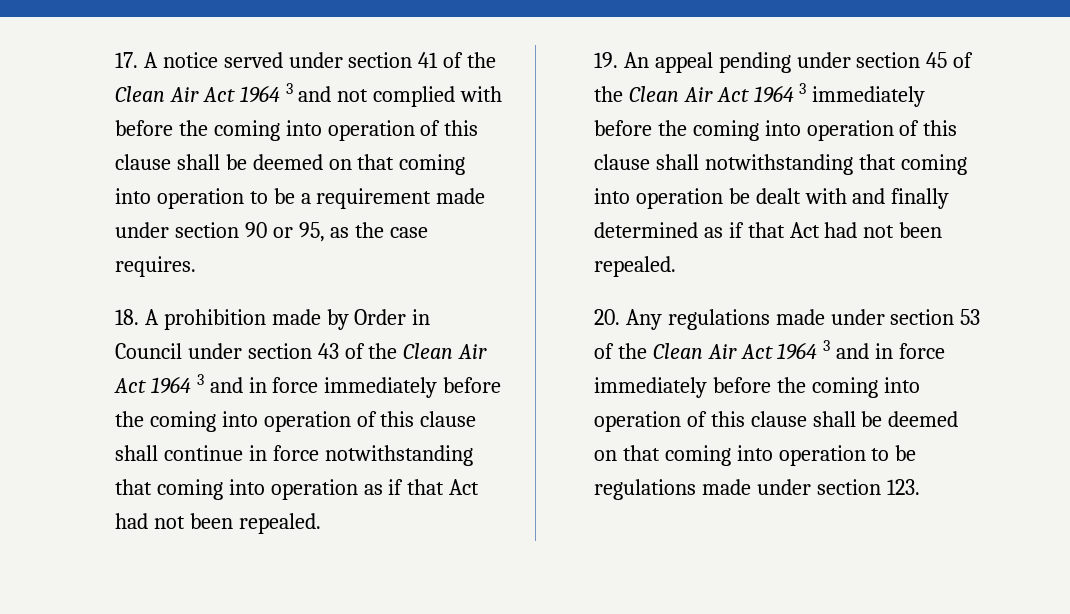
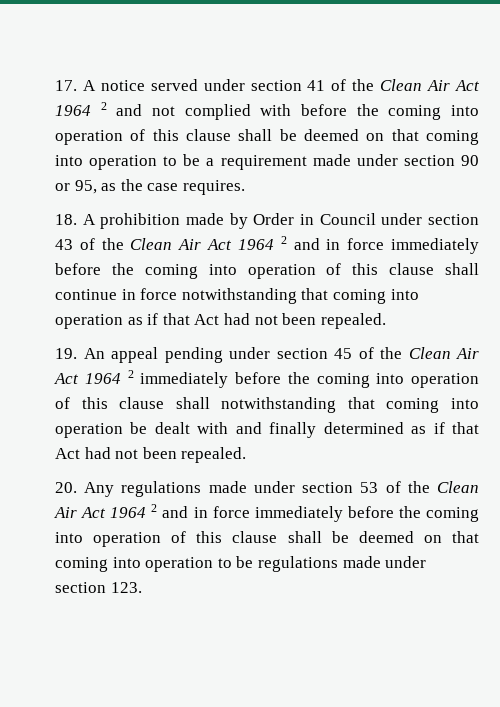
- 17. A notice served under section 41 of the Clean Air Act 1964 3 and not complied with before the coming into operation of this clause shall be deemed on that coming into operation to be a requirement made under section 90 or 95, as the case requires.
+ 17. A notice served under section 41 of the Clean Air Act 1964 2 and not complied with before the coming into operation of this clause shall be deemed on that coming into operation to be a requirement made under section 90 or 95, as the case requires.
- 18. A prohibition made by Order in Council under section 43 of the Clean Air Act 1964 3 and in force immediately before the coming into operation of this clause shall continue in force notwithstanding that coming into operation as if that Act had not been repealed.
+ 18. A prohibition made by Order in Council under section 43 of the Clean Air Act 1964 2 and in force immediately before the coming into operation of this clause shall continue in force notwithstanding that coming into operation as if that Act had not been repealed.
- 19. An appeal pending under section 45 of the Clean Air Act 1964 3 immediately before the coming into operation of this clause shall notwithstanding that coming into operation be dealt with and finally determined as if that Act had not been repealed.
+ 19. An appeal pending under section 45 of the Clean Air Act 1964 2 immediately before the coming into operation of this clause shall notwithstanding that coming into operation be dealt with and finally determined as if that Act had not been repealed.
- 20. Any regulations made under section 53 of the Clean Air Act 1964 3 and in force immediately before the coming into operation of this clause shall be deemed on that coming into operation to be regulations made under section 123.
+ 20. Any regulations made under section 53 of the Clean Air Act 1964 2 and in force immediately before the coming into operation of this clause shall be deemed on that coming into operation to be regulations made under section 123.

